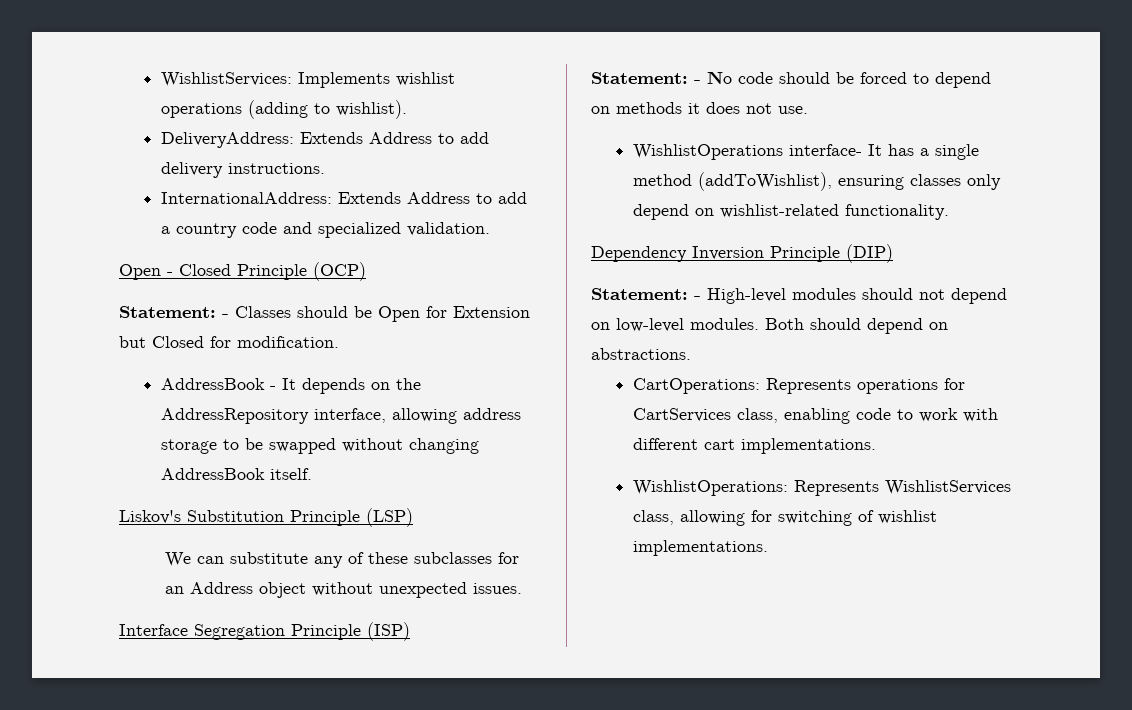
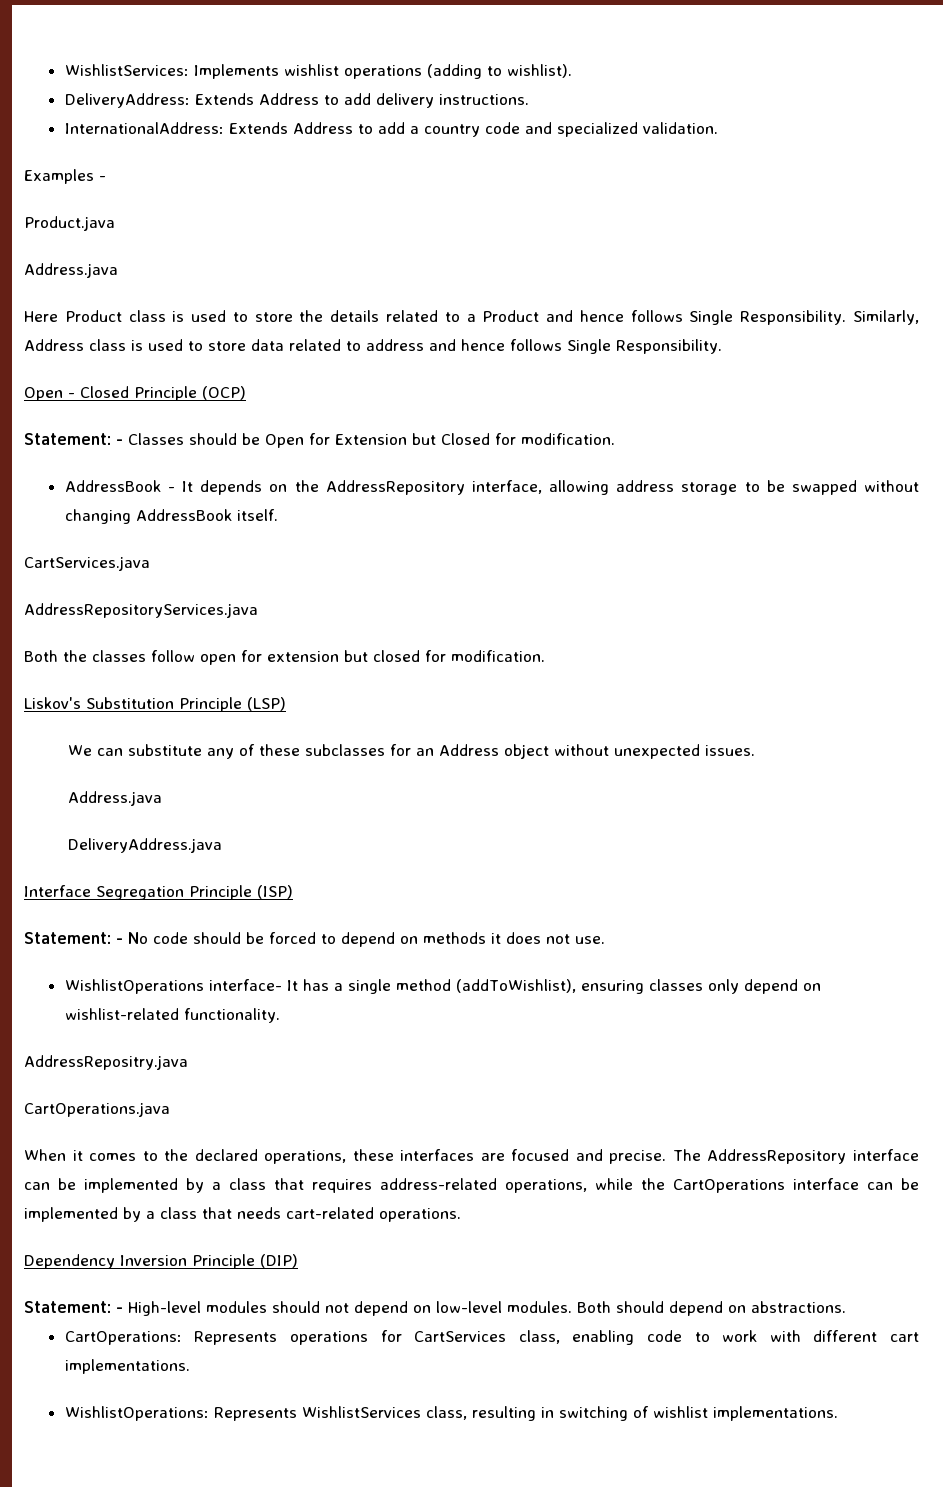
+ Examples -
+ Product.java
+ Address.java
+ Here Product class is used to store the details related to a Product and hence follows Single Responsibility. Similarly, Address class is used to store data related to address and hence follows Single Responsibility.
+ CartServices.java
+ AddressRepositoryServices.java
+ Both the classes follow open for extension but closed for modification.
  We can substitute any of these subclasses for an Address object without unexpected issues.
+ Address.java
+ DeliveryAddress.java
+ AddressRepositry.java
+ CartOperations.java
+ When it comes to the declared operations, these interfaces are focused and precise. The AddressRepository interface can be implemented by a class that requires address-related operations, while the CartOperations interface can be implemented by a class that needs cart-related operations.
- WishlistOperations: Represents WishlistServices class, allowing for switching of wishlist implementations.
+ WishlistOperations: Represents WishlistServices class, resulting in switching of wishlist implementations.

